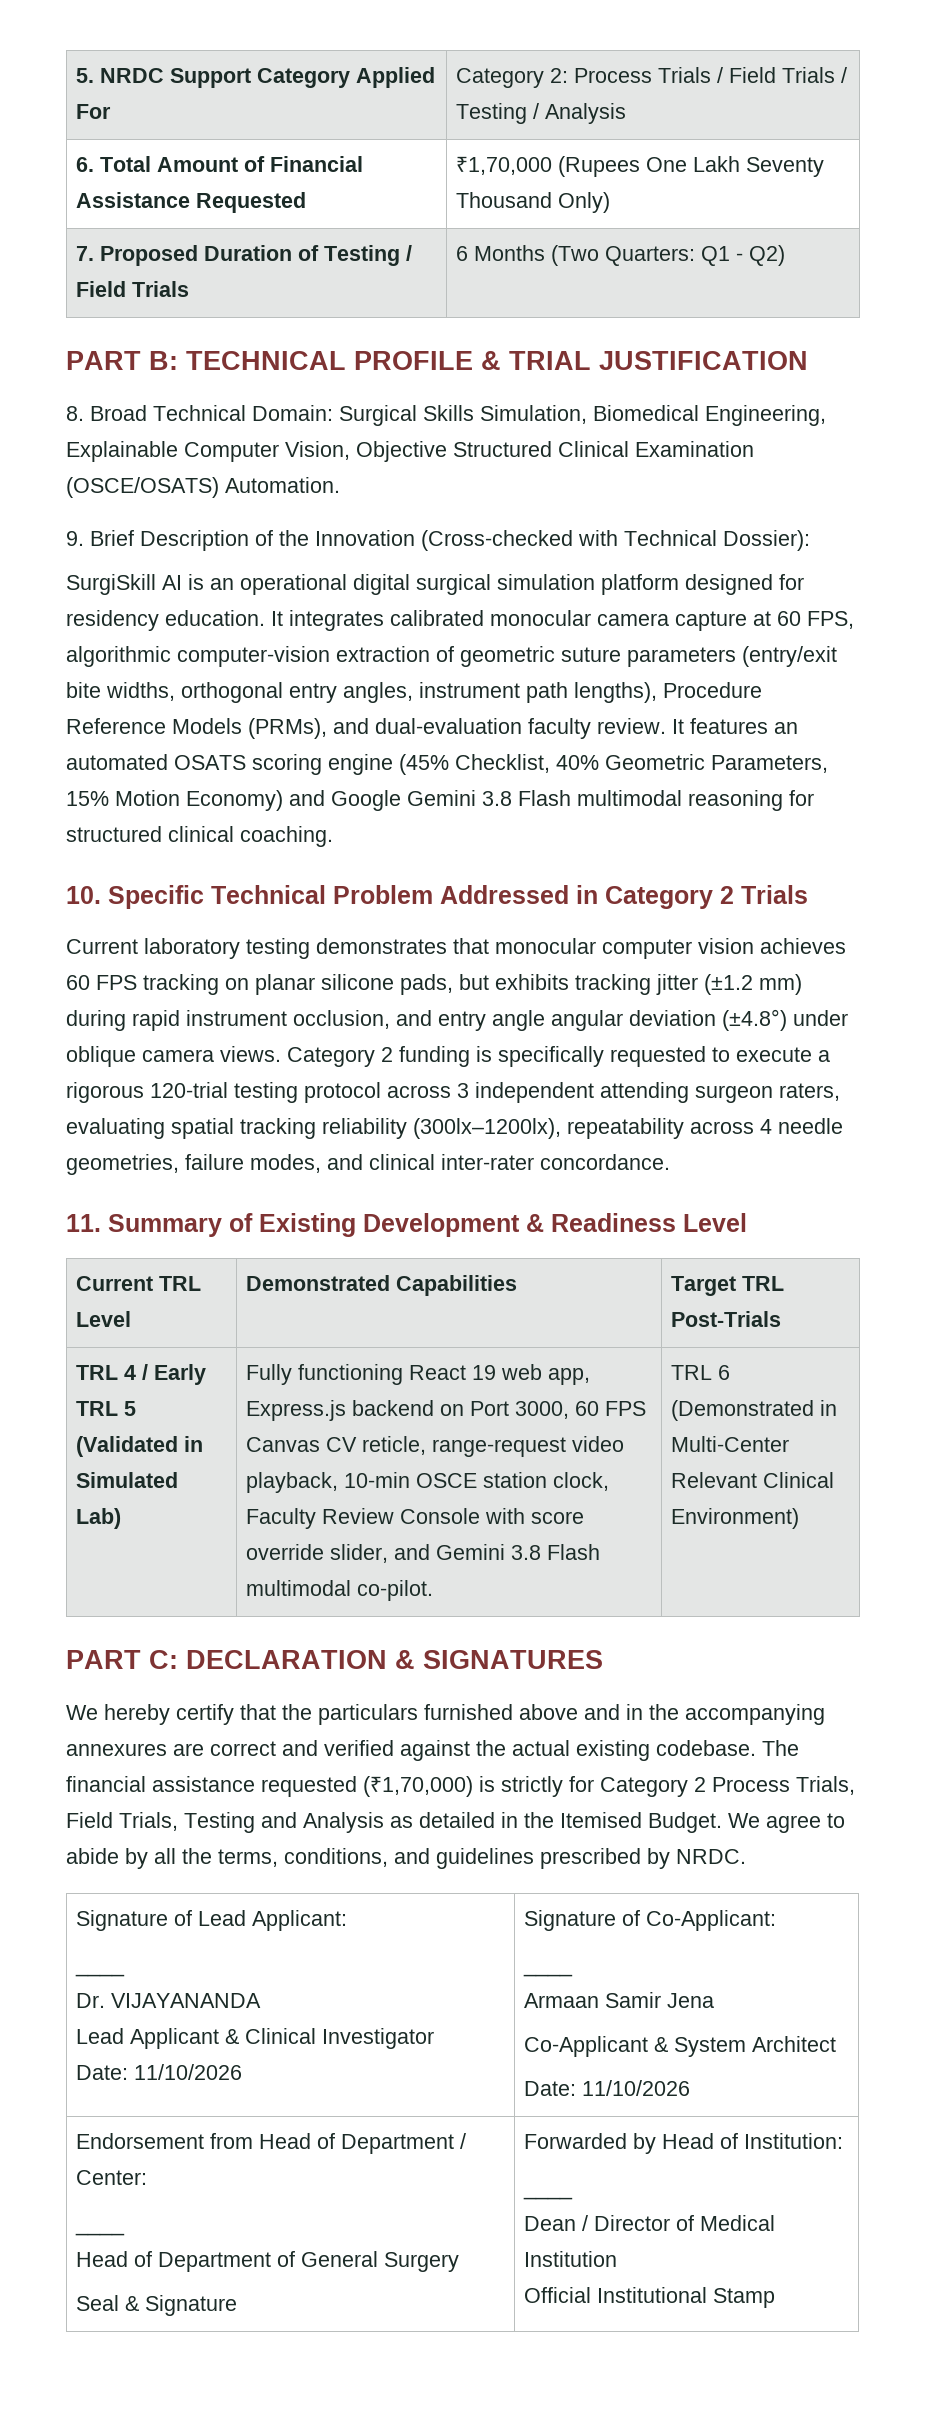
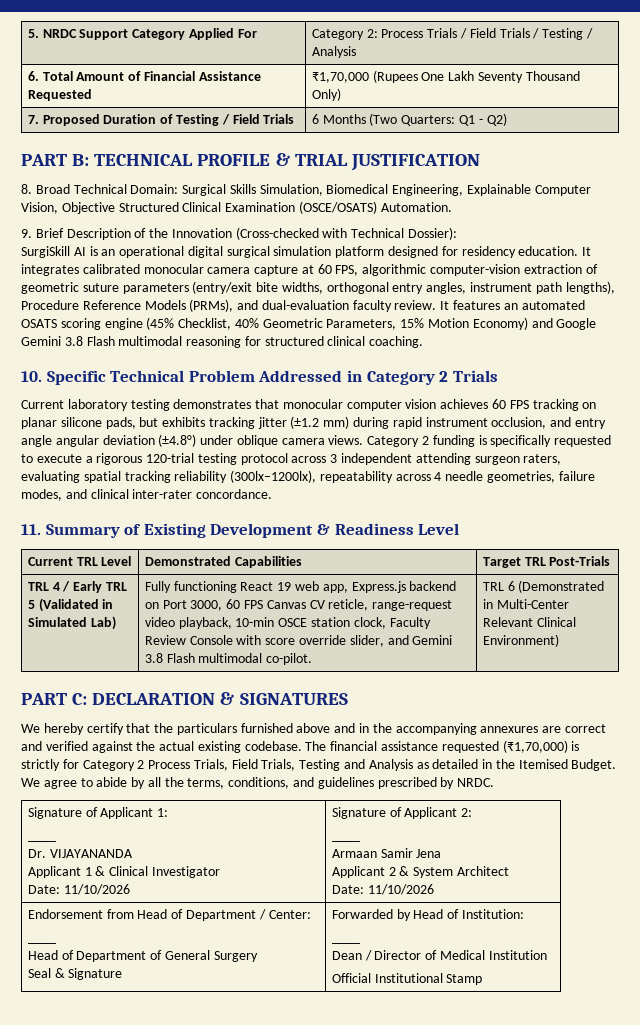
- Signature of Lead Applicant:
+ Signature of Applicant 1:
  ____
  Dr. VIJAYANANDA
- Lead Applicant & Clinical Investigator
- Date: 11/10/2026 | Signature of Co-Applicant:
+ Applicant 1 & Clinical Investigator
+ Date: 11/10/2026 | Signature of Applicant 2:
  ____
  Armaan Samir Jena
- Co-Applicant & System Architect
+ Applicant 2 & System Architect

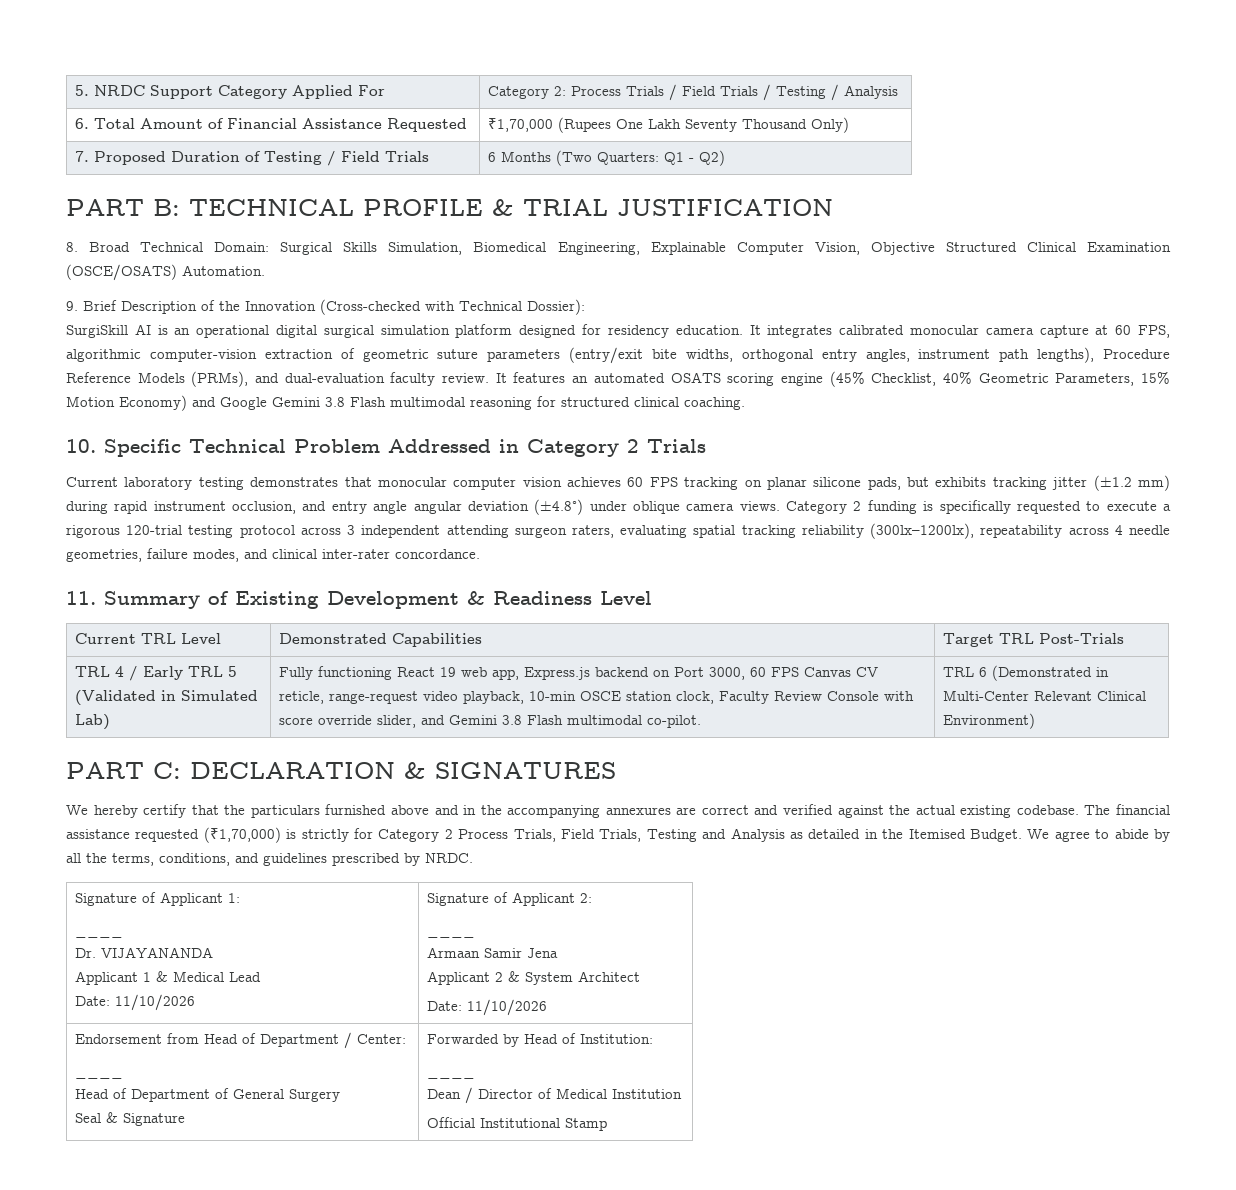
  Signature of Applicant 1:
  ____
  Dr. VIJAYANANDA
- Applicant 1 & Clinical Investigator
+ Applicant 1 & Medical Lead

